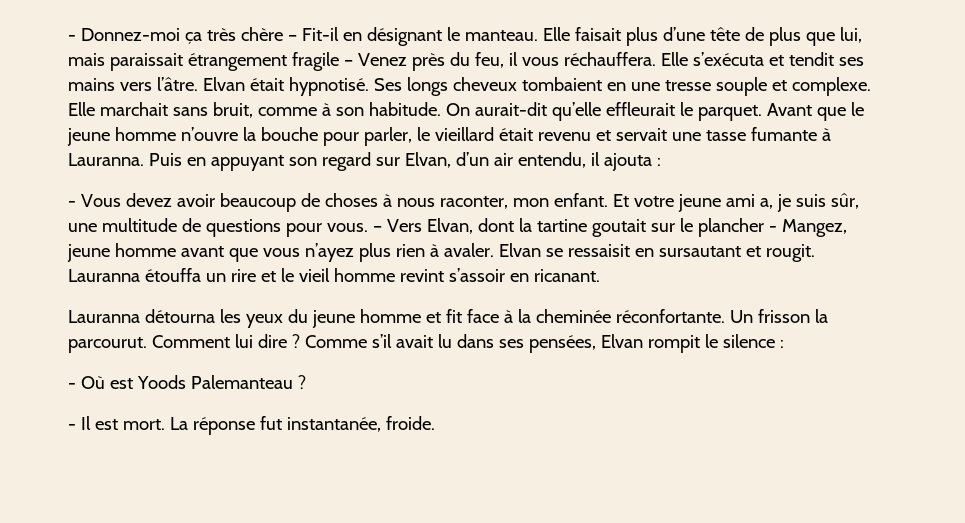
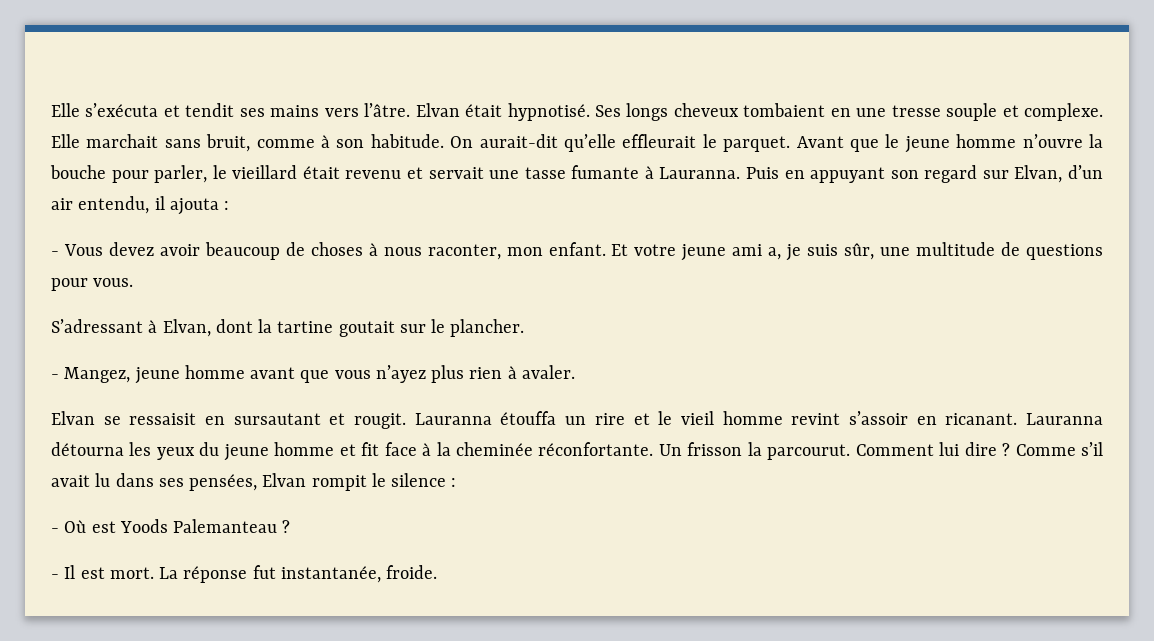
- - Donnez-moi ça très chère – Fit-il en désignant le manteau. Elle faisait plus d’une tête de plus que lui, mais paraissait étrangement fragile – Venez près du feu, il vous réchauffera.
- Et votre jeune ami a, je suis sûr, une multitude de questions pour vous. – Vers Elvan, dont la tartine goutait sur le plancher - Mangez, jeune homme avant que vous n’ayez plus rien à avaler. Elvan se ressaisit en sursautant et rougit.
+ Et votre jeune ami a, je suis sûr, une multitude de questions pour vous.
+ S’adressant à Elvan, dont la tartine goutait sur le plancher.
+ - Mangez, jeune homme avant que vous n’ayez plus rien à avaler.
+ Elvan se ressaisit en sursautant et rougit.
- Lauranna étouffa un rire et le vieil homme revint s’assoir en ricanant.
- Lauranna détourna les yeux du jeune homme et fit face à la cheminée réconfortante.
+ Lauranna étouffa un rire et le vieil homme revint s’assoir en ricanant. Lauranna détourna les yeux du jeune homme et fit face à la cheminée réconfortante.

